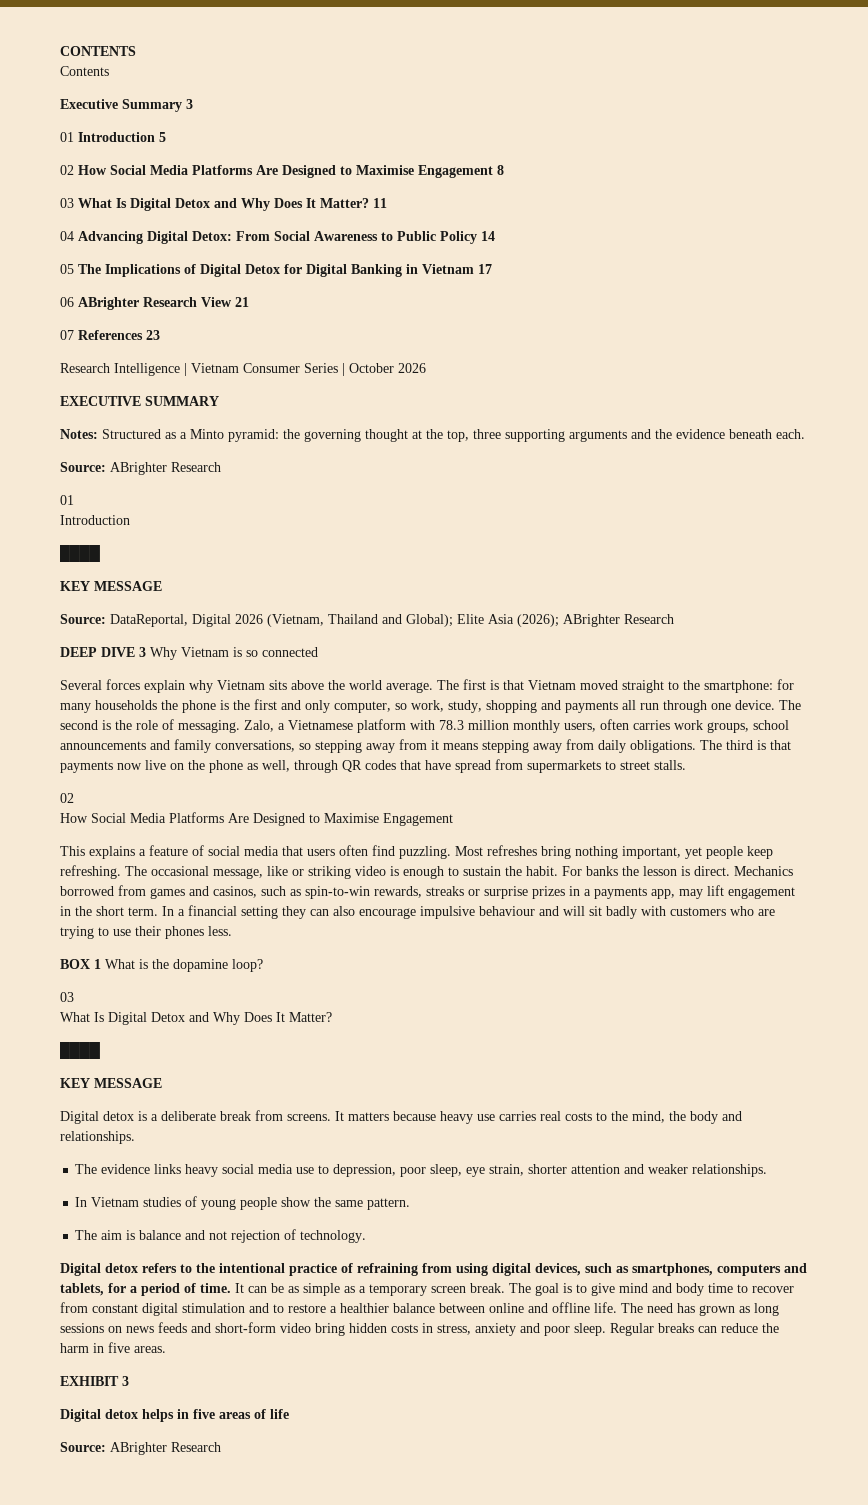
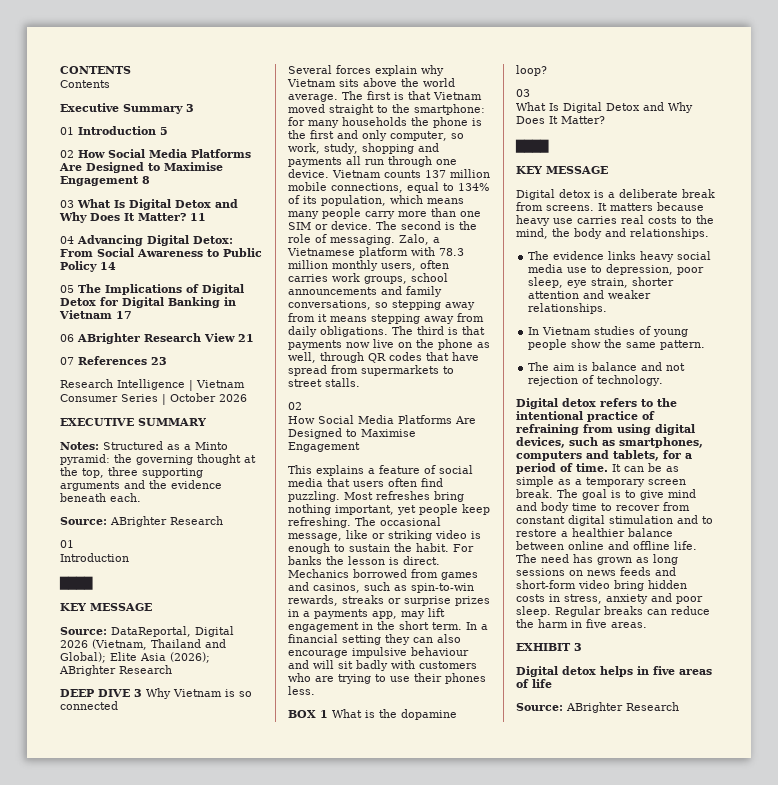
+ Vietnam counts 137 million mobile connections, equal to 134% of its population, which means many people carry more than one SIM or device.

